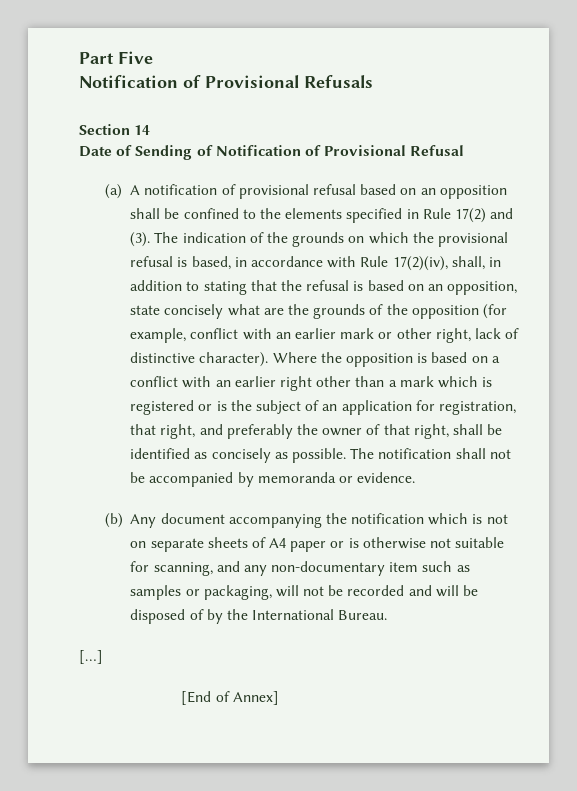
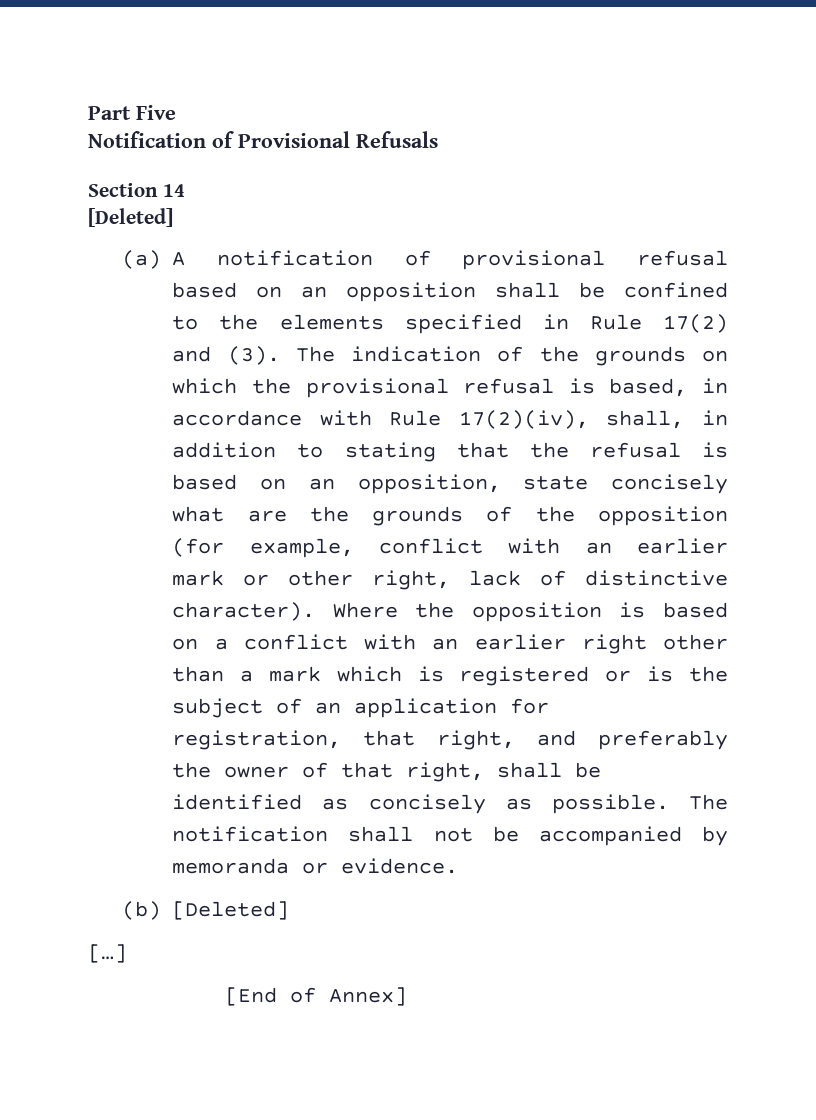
  Section 14
- Date of Sending of Notification of Provisional Refusal
+ [Deleted]
- (b) Any document accompanying the notification which is not on separate sheets of A4 paper or is otherwise not suitable for scanning, and any non-documentary item such as samples or packaging, will not be recorded and will be disposed of by the International Bureau.
+ (b) [Deleted]

